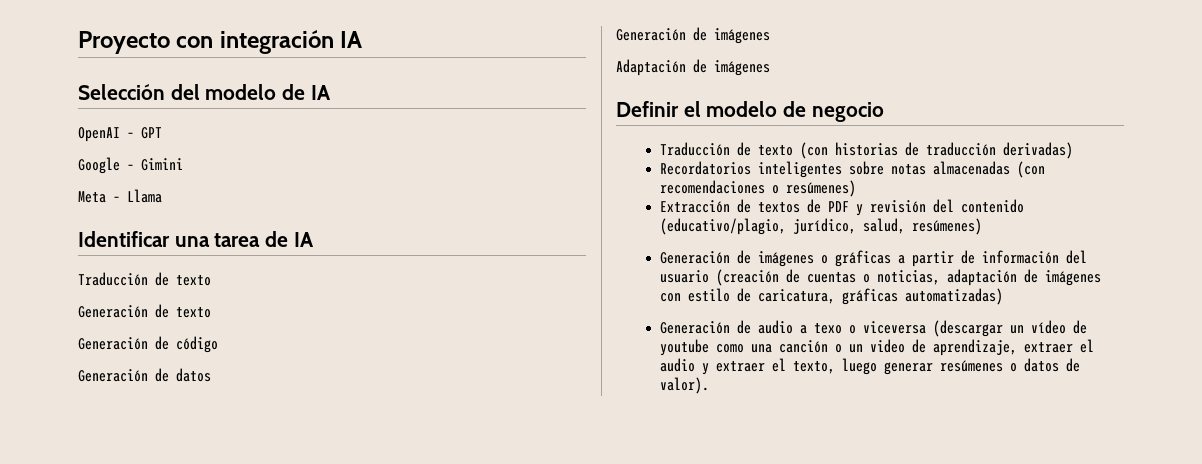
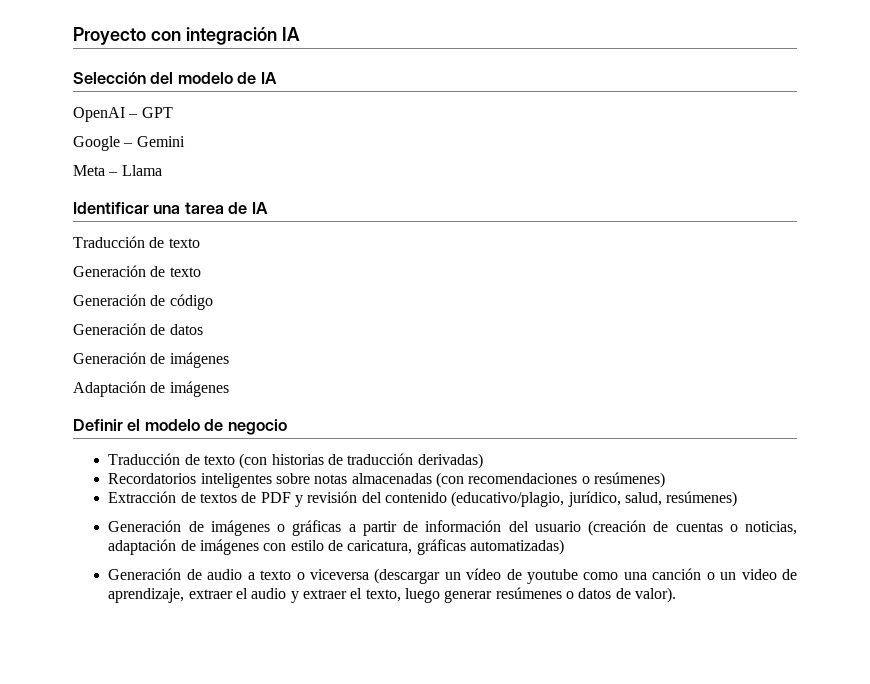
- Google – Gimini
+ Google – Gemini
- Generación de audio a texo o viceversa (descargar un vídeo de youtube como una canción o un video de aprendizaje, extraer el audio y extraer el texto, luego generar resúmenes o datos de valor).
+ Generación de audio a texto o viceversa (descargar un vídeo de youtube como una canción o un video de aprendizaje, extraer el audio y extraer el texto, luego generar resúmenes o datos de valor).

